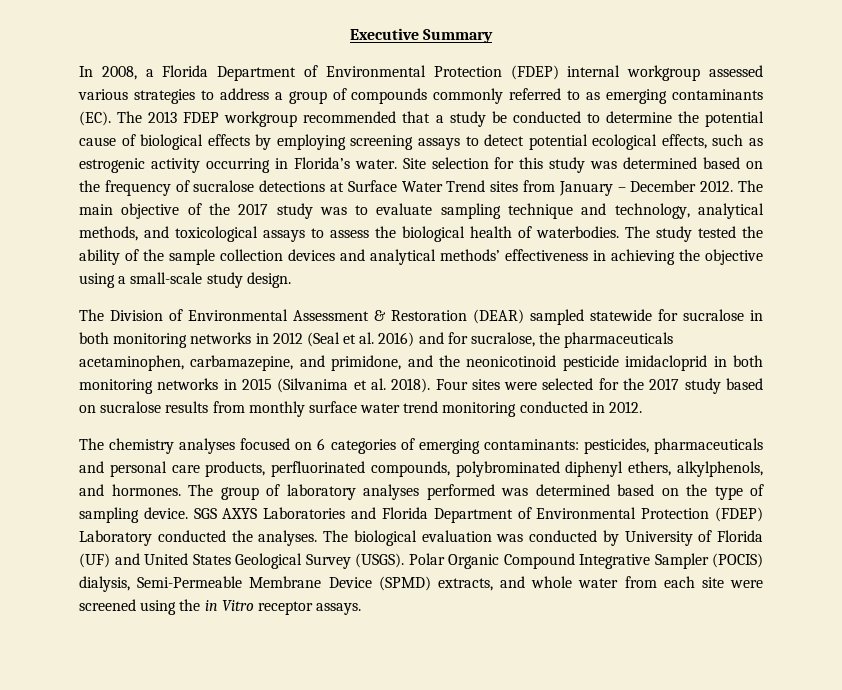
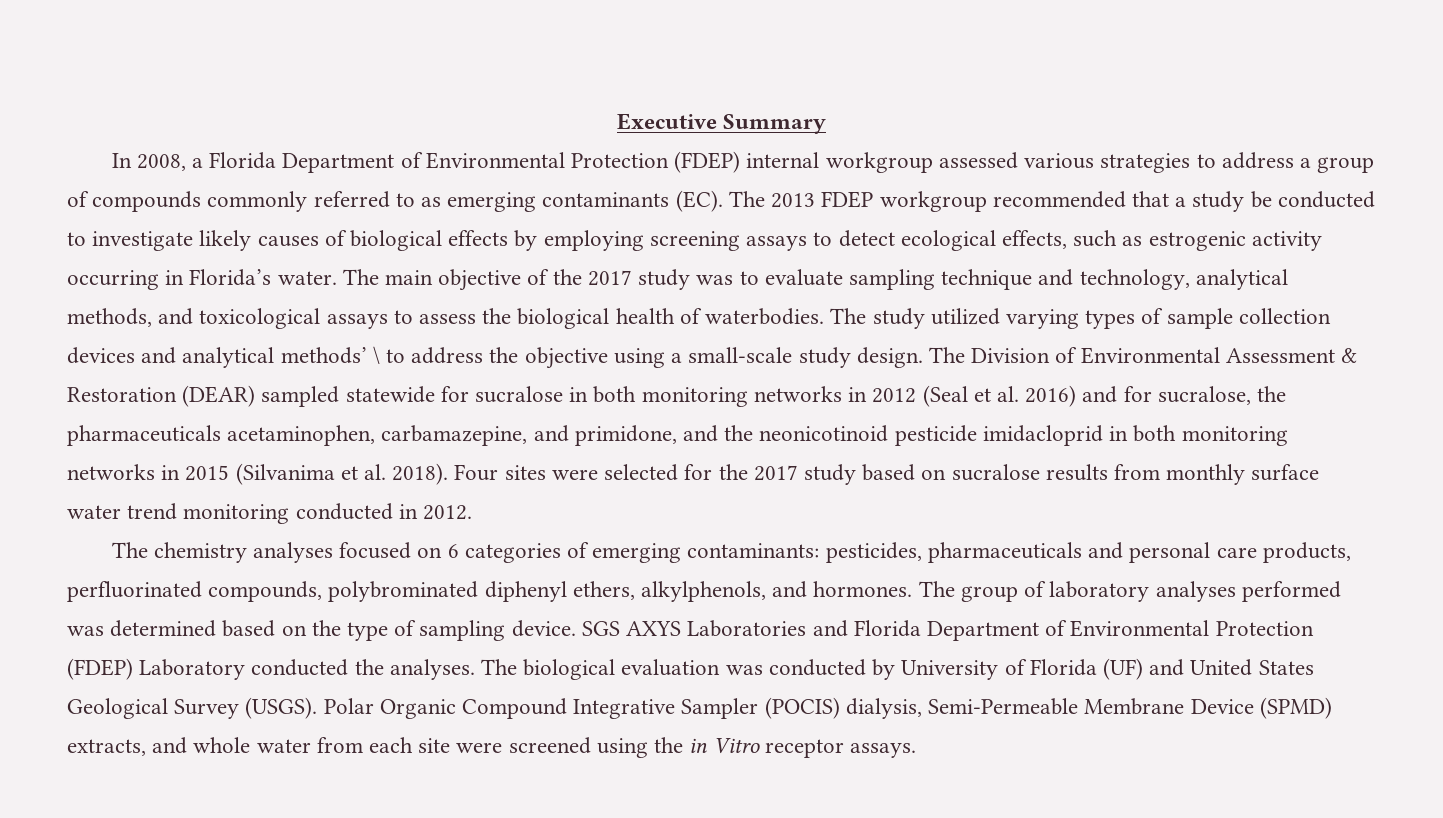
- In 2008, a Florida Department of Environmental Protection (FDEP) internal workgroup assessed various strategies to address a group of compounds commonly referred to as emerging contaminants (EC). The 2013 FDEP workgroup recommended that a study be conducted to determine the potential cause of biological effects by employing screening assays to detect potential ecological effects, such as estrogenic activity occurring in Florida’s water.
+ In 2008, a Florida Department of Environmental Protection (FDEP) internal workgroup assessed various strategies to address a group of compounds commonly referred to as emerging contaminants (EC). The 2013 FDEP workgroup recommended that a study be conducted to investigate likely causes of biological effects by employing screening assays to detect ecological effects, such as estrogenic activity occurring in Florida’s water.
- Site selection for this study was determined based on the frequency of sucralose detections at Surface Water Trend sites from January – December 2012.
- The study tested the ability of the sample collection devices and analytical methods’ effectiveness in achieving the objective using a small-scale study design.
- The Division of Environmental Assessment & Restoration (DEAR) sampled statewide for sucralose in both monitoring networks in 2012 (Seal et al. 2016) and for sucralose, the pharmaceuticals acetaminophen, carbamazepine, and primidone, and the neonicotinoid pesticide imidacloprid in both monitoring networks in 2015 (Silvanima et al. 2018).
+ The study utilized varying types of sample collection devices and analytical methods’ \ to address the objective using a small-scale study design. The Division of Environmental Assessment & Restoration (DEAR) sampled statewide for sucralose in both monitoring networks in 2012 (Seal et al. 2016) and for sucralose, the pharmaceuticals acetaminophen, carbamazepine, and primidone, and the neonicotinoid pesticide imidacloprid in both monitoring networks in 2015 (Silvanima et al. 2018).

